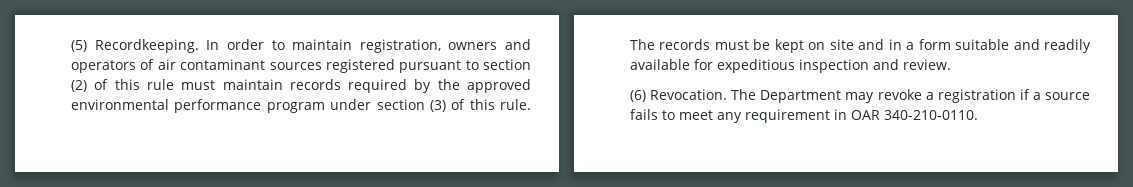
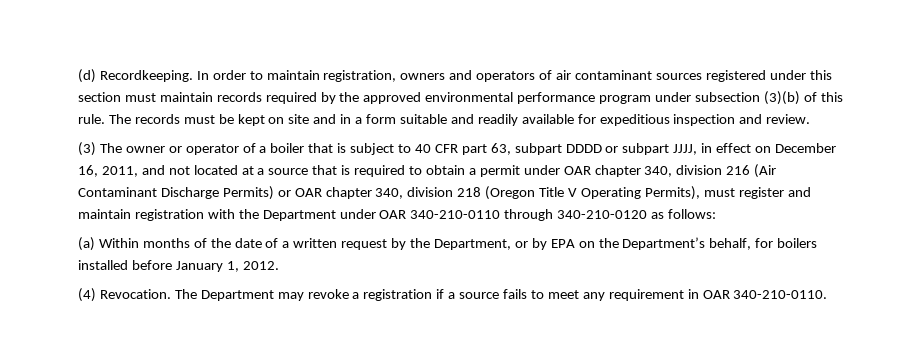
- (5) Recordkeeping.
+ (d) Recordkeeping.
- In order to maintain registration, owners and operators of air contaminant sources registered pursuant to section (2) of this rule must maintain records required by the approved environmental performance program under section (3) of this rule.
+ In order to maintain registration, owners and operators of air contaminant sources registered under this section must maintain records required by the approved environmental performance program under subsection (3)(b) of this rule.
- (6) Revocation.
+ (3) The owner or operator of a boiler that is subject to 40 CFR part 63, subpart DDDD or subpart JJJJ, in effect on December 16, 2011, and not located at a source that is required to obtain a permit under OAR chapter 340, division 216 (Air Contaminant Discharge Permits) or OAR chapter 340, division 218 (Oregon Title V Operating Permits), must register and maintain registration with the Department under OAR 340-210-0110 through 340-210-0120 as follows:
+ (a) Within months of the date of a written request by the Department, or by EPA on the Department’s behalf, for boilers installed before January 1, 2012.
+ (4) Revocation.

